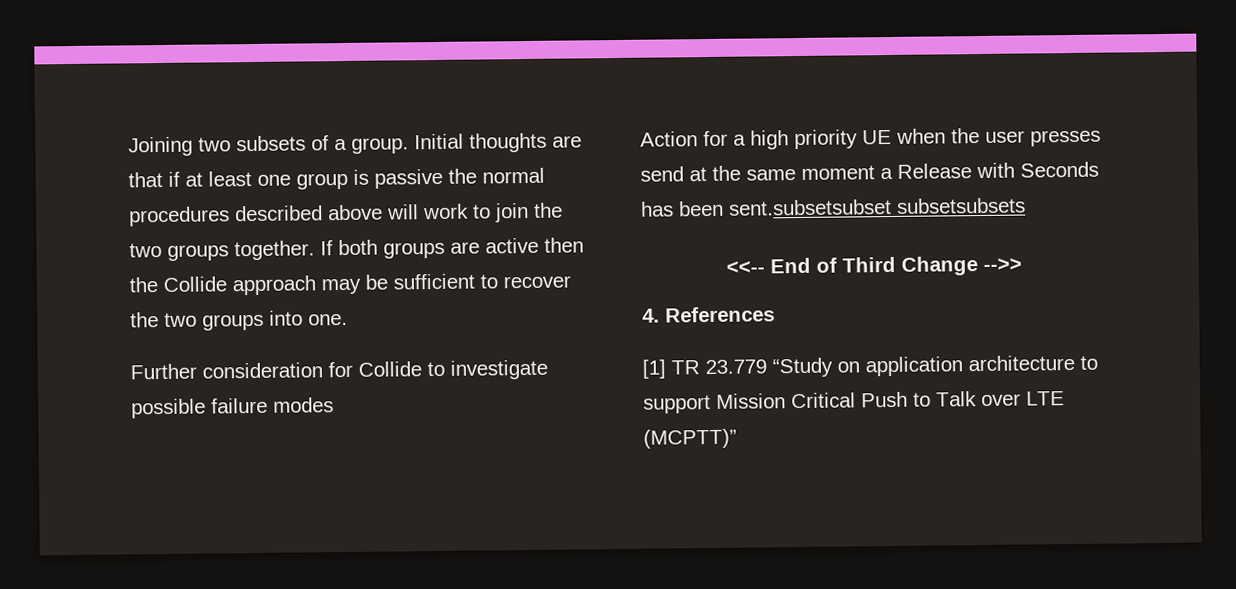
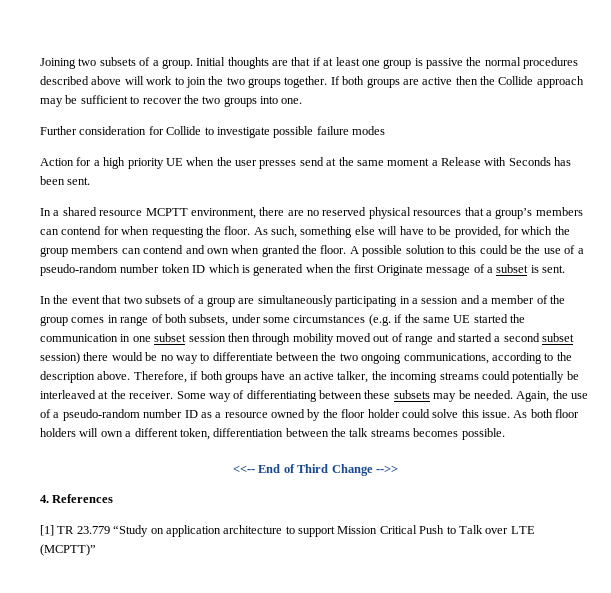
- Action for a high priority UE when the user presses send at the same moment a Release with Seconds has been sent.subsetsubset subsetsubsets
+ Action for a high priority UE when the user presses send at the same moment a Release with Seconds has been sent.
+ In a shared resource MCPTT environment, there are no reserved physical resources that a group’s members can contend for when requesting the floor. As such, something else will have to be provided, for which the group members can contend and own when granted the floor. A possible solution to this could be the use of a pseudo-random number token ID which is generated when the first Originate message of a subset is sent.
+ In the event that two subsets of a group are simultaneously participating in a session and a member of the group comes in range of both subsets, under some circumstances (e.g. if the same UE started the communication in one subset session then through mobility moved out of range and started a second subset session) there would be no way to differentiate between the two ongoing communications, according to the description above. Therefore, if both groups have an active talker, the incoming streams could potentially be interleaved at the receiver. Some way of differentiating between these subsets may be needed. Again, the use of a pseudo-random number ID as a resource owned by the floor holder could solve this issue. As both floor holders will own a different token, differentiation between the talk streams becomes possible.

